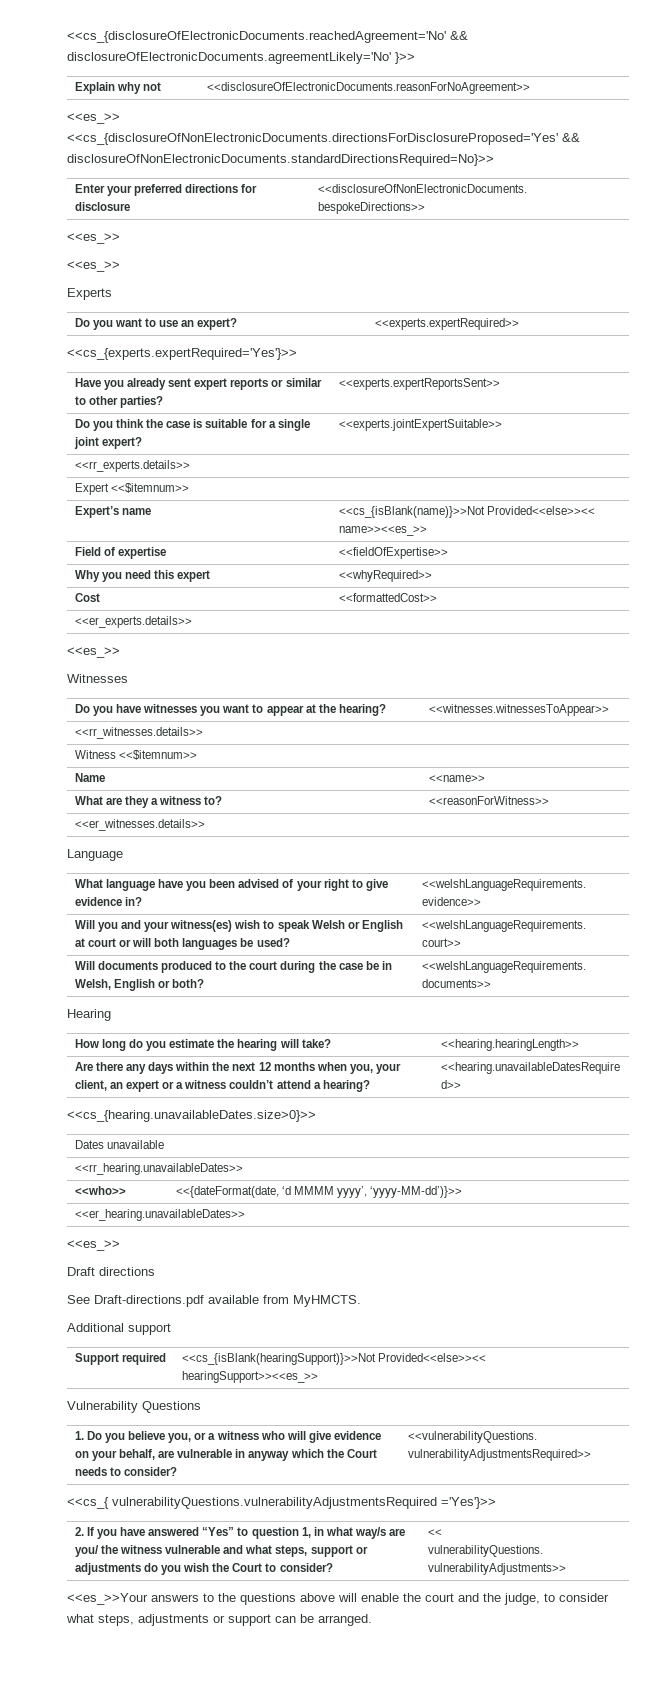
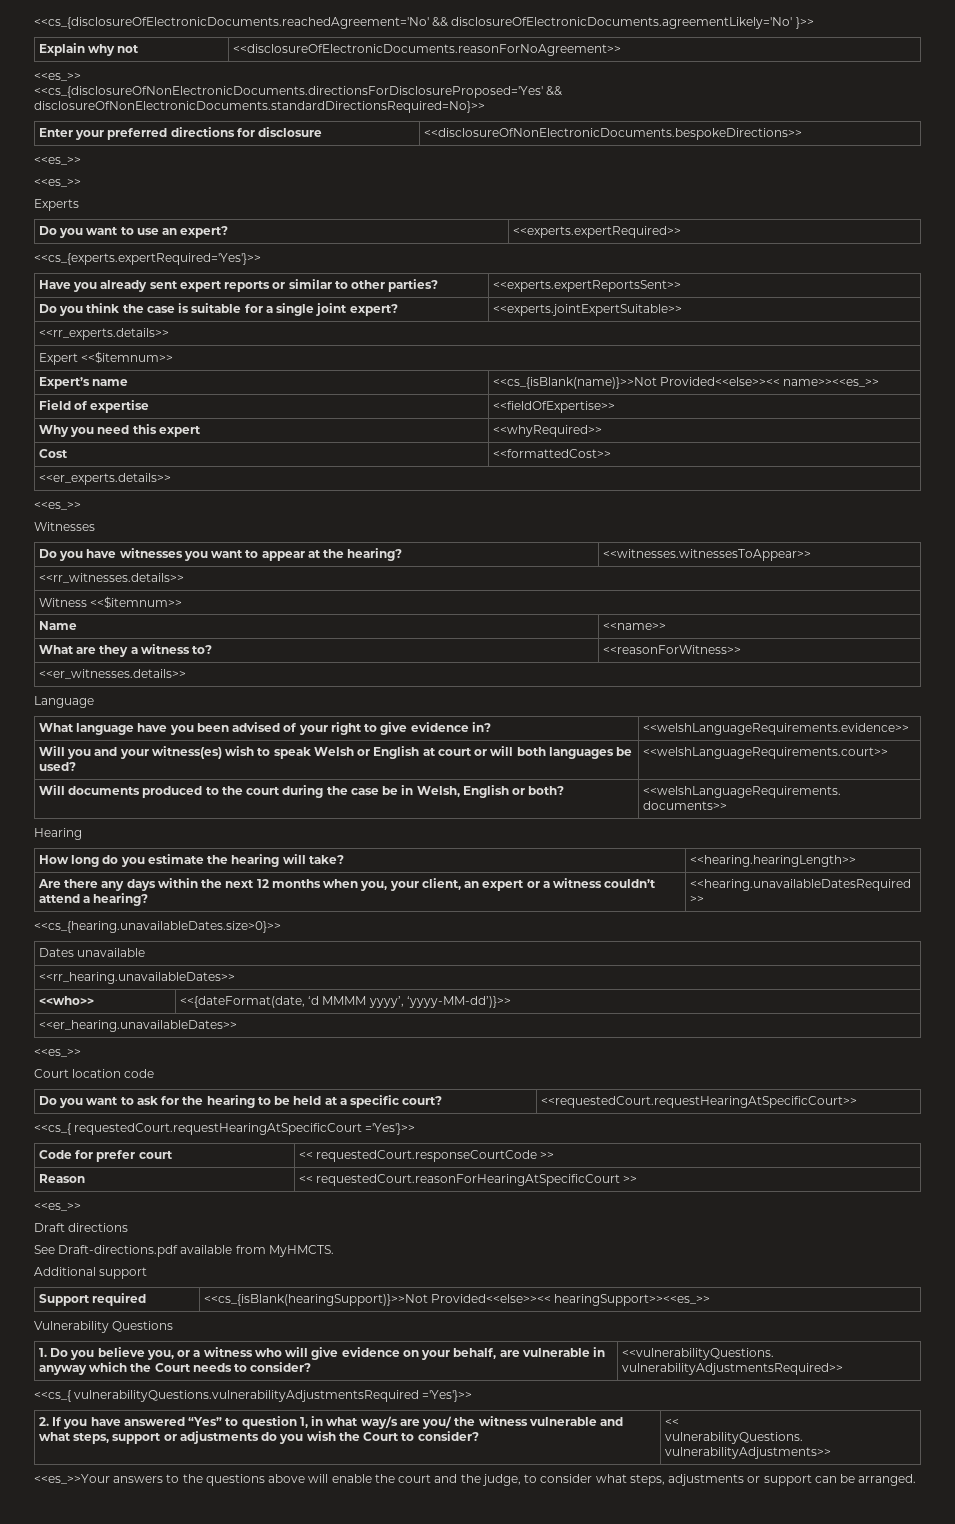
+ Court location code
+ Do you want to ask for the hearing to be held at a specific court? | <<requestedCourt.requestHearingAtSpecificCourt>>
+ <<cs_{ requestedCourt.requestHearingAtSpecificCourt ='Yes'}>>
+ Code for prefer court | << requestedCourt.responseCourtCode >>
+ Reason | << requestedCourt.reasonForHearingAtSpecificCourt >>
+ <<es_>>

